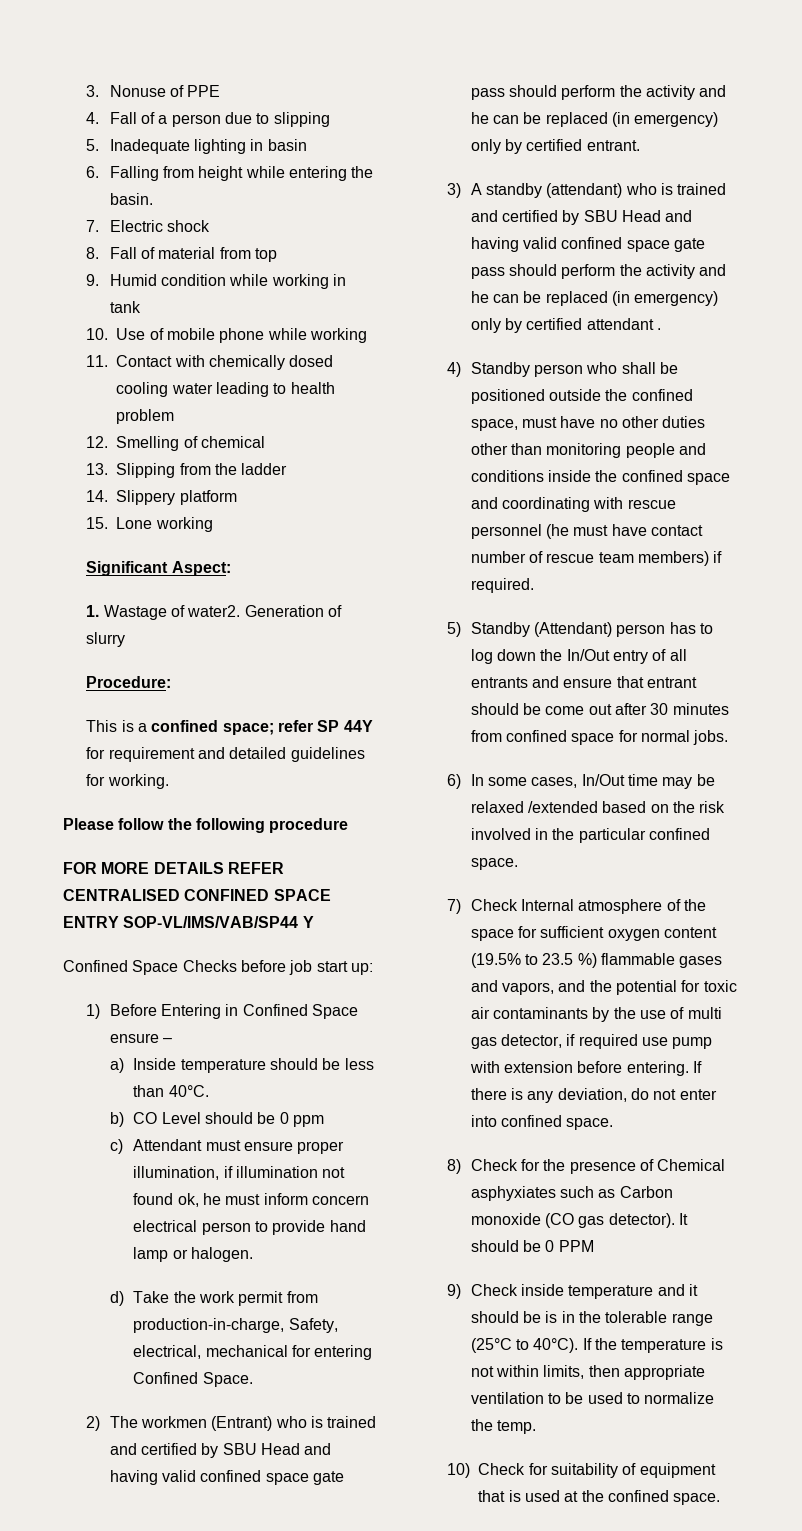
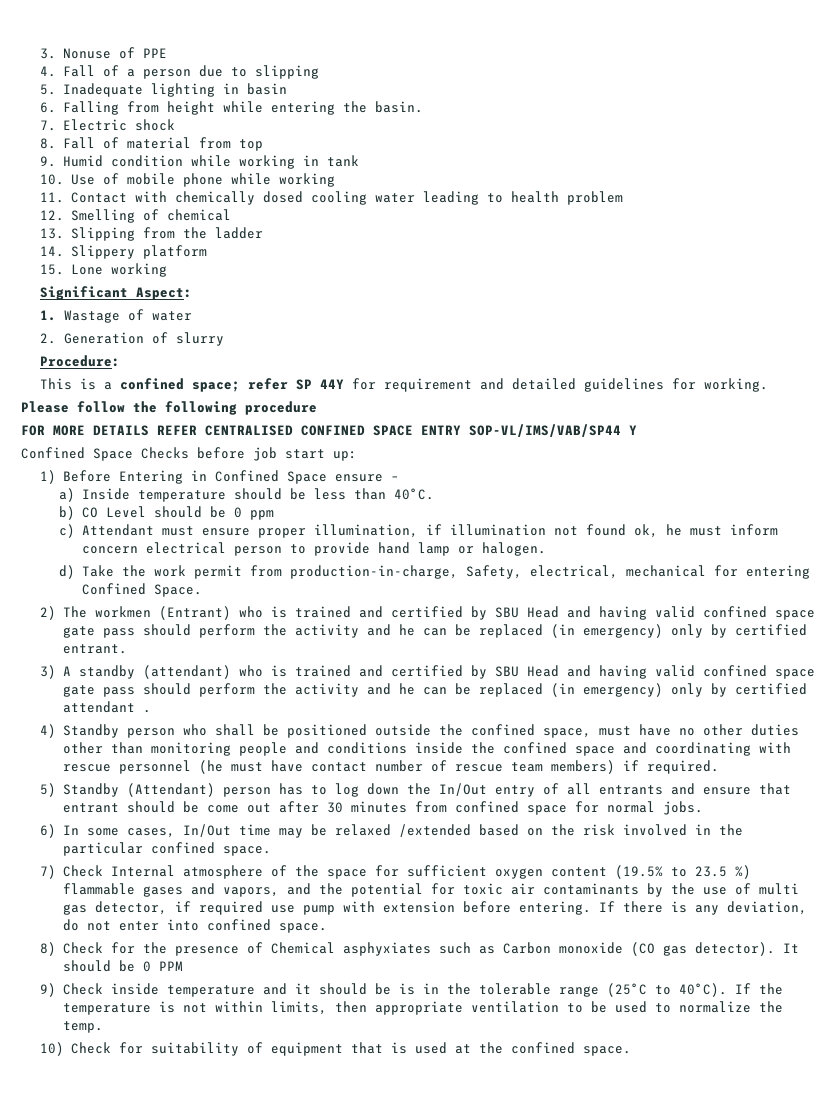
- 1. Wastage of water2. Generation of slurry
+ 1. Wastage of water
+ 2. Generation of slurry

